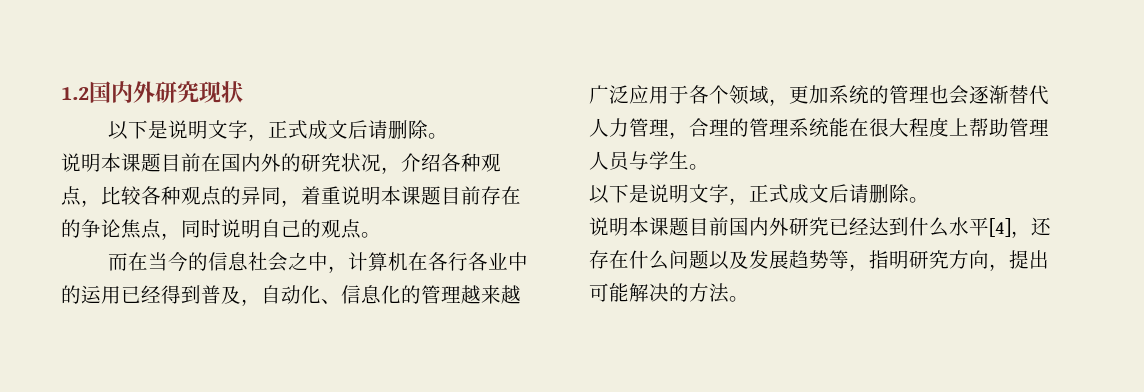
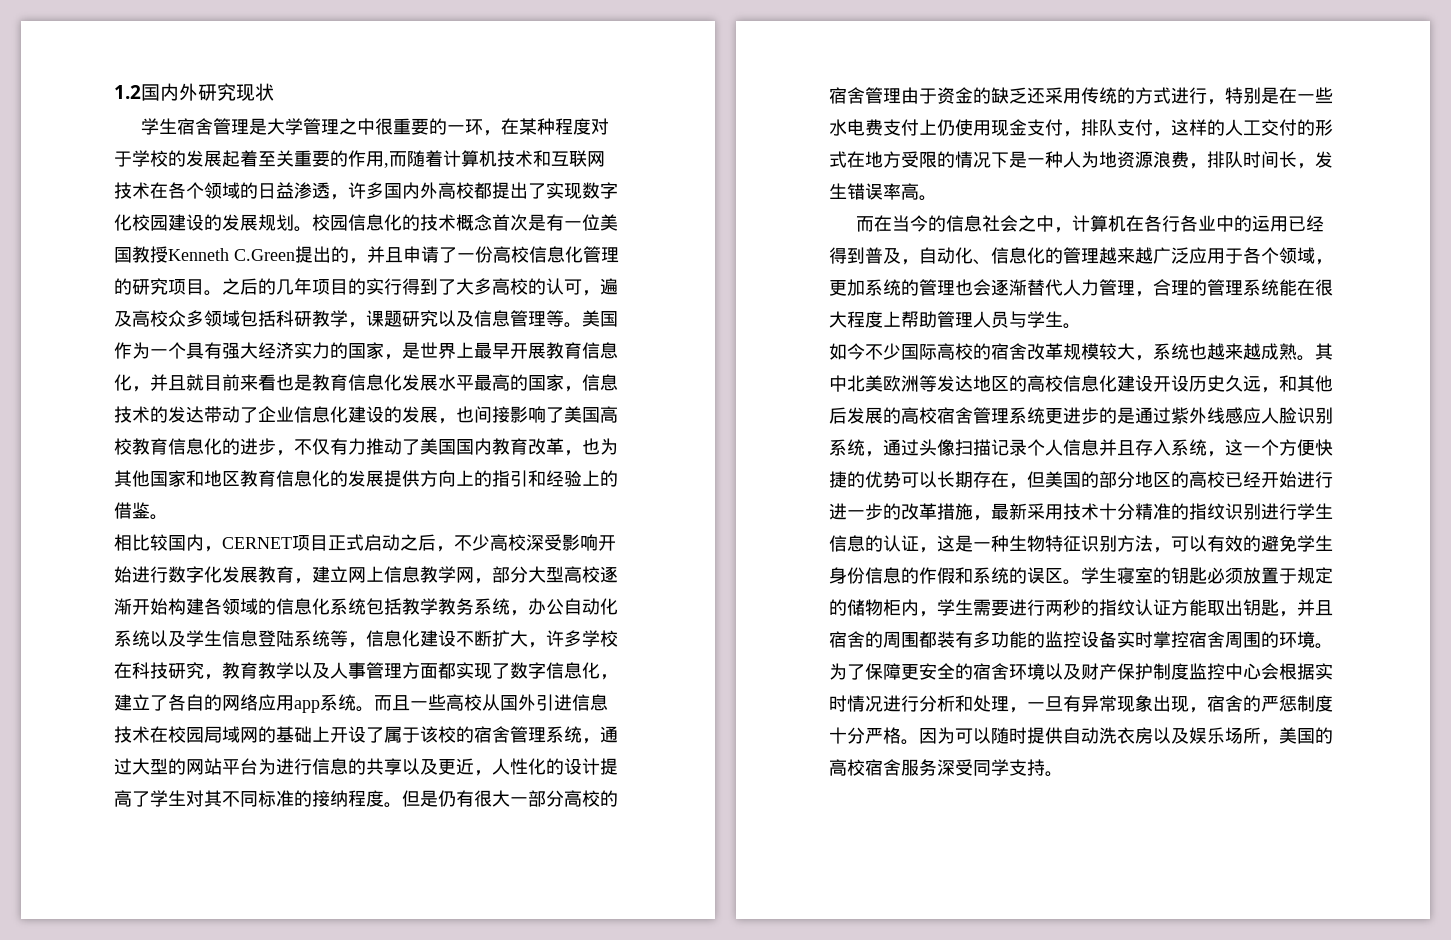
  1.2国内外研究现状
- 以下是说明文字，正式成文后请删除。
- 说明本课题目前在国内外的研究状况，介绍各种观点，比较各种观点的异同，着重说明本课题目前存在的争论焦点，同时说明自己的观点。
+ 学生宿舍管理是大学管理之中很重要的一环，在某种程度对于学校的发展起着至关重要的作用,而随着计算机技术和互联网技术在各个领域的日益渗透，许多国内外高校都提出了实现数字化校园建设的发展规划。校园信息化的技术概念首次是有一位美国教授Kenneth C.Green提出的，并且申请了一份高校信息化管理的研究项目。之后的几年项目的实行得到了大多高校的认可，遍及高校众多领域包括科研教学，课题研究以及信息管理等。美国作为一个具有强大经济实力的国家，是世界上最早开展教育信息化，并且就目前来看也是教育信息化发展水平最高的国家，信息技术的发达带动了企业信息化建设的发展，也间接影响了美国高校教育信息化的进步，不仅有力推动了美国国内教育改革，也为其他国家和地区教育信息化的发展提供方向上的指引和经验上的借鉴。
+ 相比较国内，CERNET项目正式启动之后，不少高校深受影响开始进行数字化发展教育，建立网上信息教学网，部分大型高校逐渐开始构建各领域的信息化系统包括教学教务系统，办公自动化系统以及学生信息登陆系统等，信息化建设不断扩大，许多学校在科技研究，教育教学以及人事管理方面都实现了数字信息化，建立了各自的网络应用app系统。而且一些高校从国外引进信息技术在校园局域网的基础上开设了属于该校的宿舍管理系统，通过大型的网站平台为进行信息的共享以及更近，人性化的设计提高了学生对其不同标准的接纳程度。但是仍有很大一部分高校的宿舍管理由于资金的缺乏还采用传统的方式进行，特别是在一些水电费支付上仍使用现金支付，排队支付，这样的人工交付的形式在地方受限的情况下是一种人为地资源浪费，排队时间长，发生错误率高。
  而在当今的信息社会之中，计算机在各行各业中的运用已经得到普及，自动化、信息化的管理越来越广泛应用于各个领域，更加系统的管理也会逐渐替代人力管理，合理的管理系统能在很大程度上帮助管理人员与学生。
- 以下是说明文字，正式成文后请删除。
- 说明本课题目前国内外研究已经达到什么水平[4]，还存在什么问题以及发展趋势等，指明研究方向，提出可能解决的方法。
+ 如今不少国际高校的宿舍改革规模较大，系统也越来越成熟。其中北美欧洲等发达地区的高校信息化建设开设历史久远，和其他后发展的高校宿舍管理系统更进步的是通过紫外线感应人脸识别系统，通过头像扫描记录个人信息并且存入系统，这一个方便快捷的优势可以长期存在，但美国的部分地区的高校已经开始进行进一步的改革措施，最新采用技术十分精准的指纹识别进行学生信息的认证，这是一种生物特征识别方法，可以有效的避免学生身份信息的作假和系统的误区。学生寝室的钥匙必须放置于规定的储物柜内，学生需要进行两秒的指纹认证方能取出钥匙，并且宿舍的周围都装有多功能的监控设备实时掌控宿舍周围的环境。为了保障更安全的宿舍环境以及财产保护制度监控中心会根据实时情况进行分析和处理，一旦有异常现象出现，宿舍的严惩制度十分严格。因为可以随时提供自动洗衣房以及娱乐场所，美国的高校宿舍服务深受同学支持。

